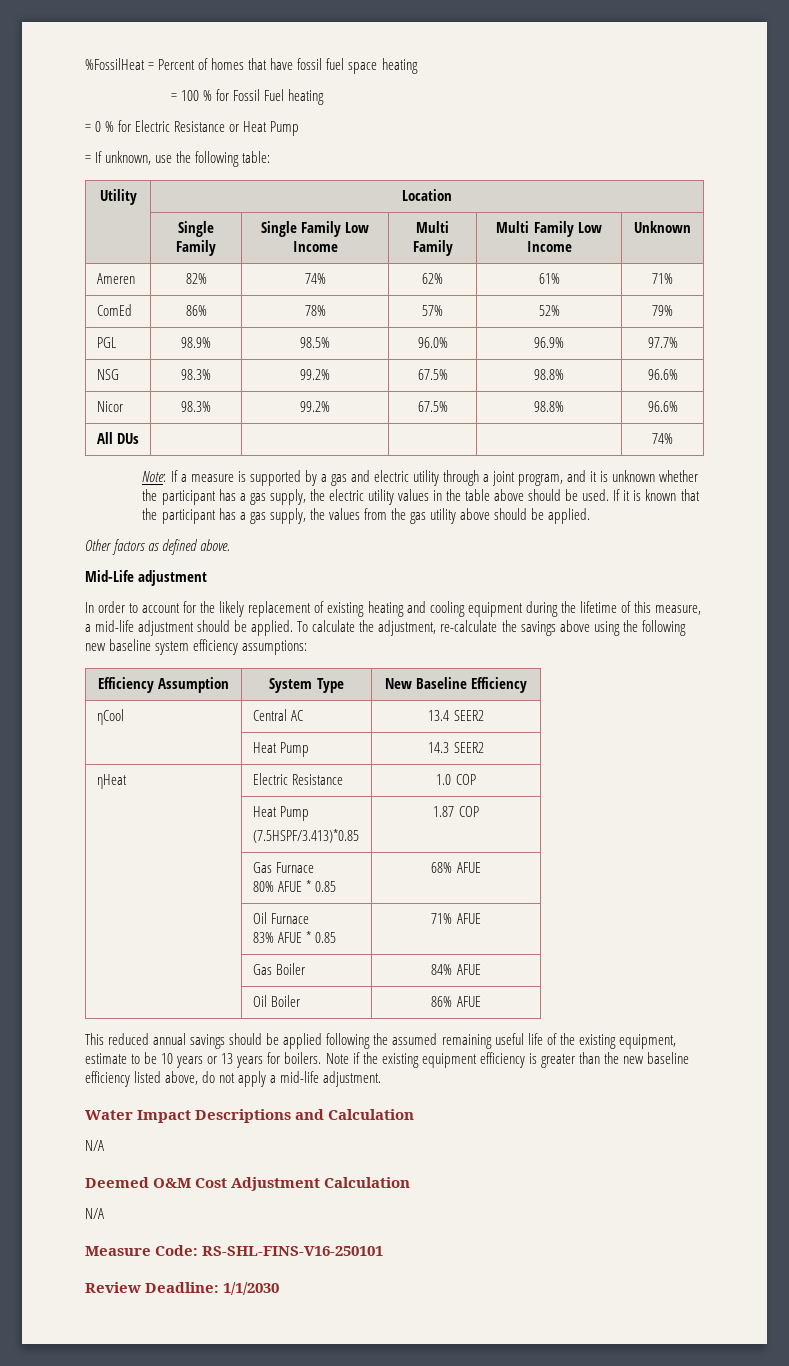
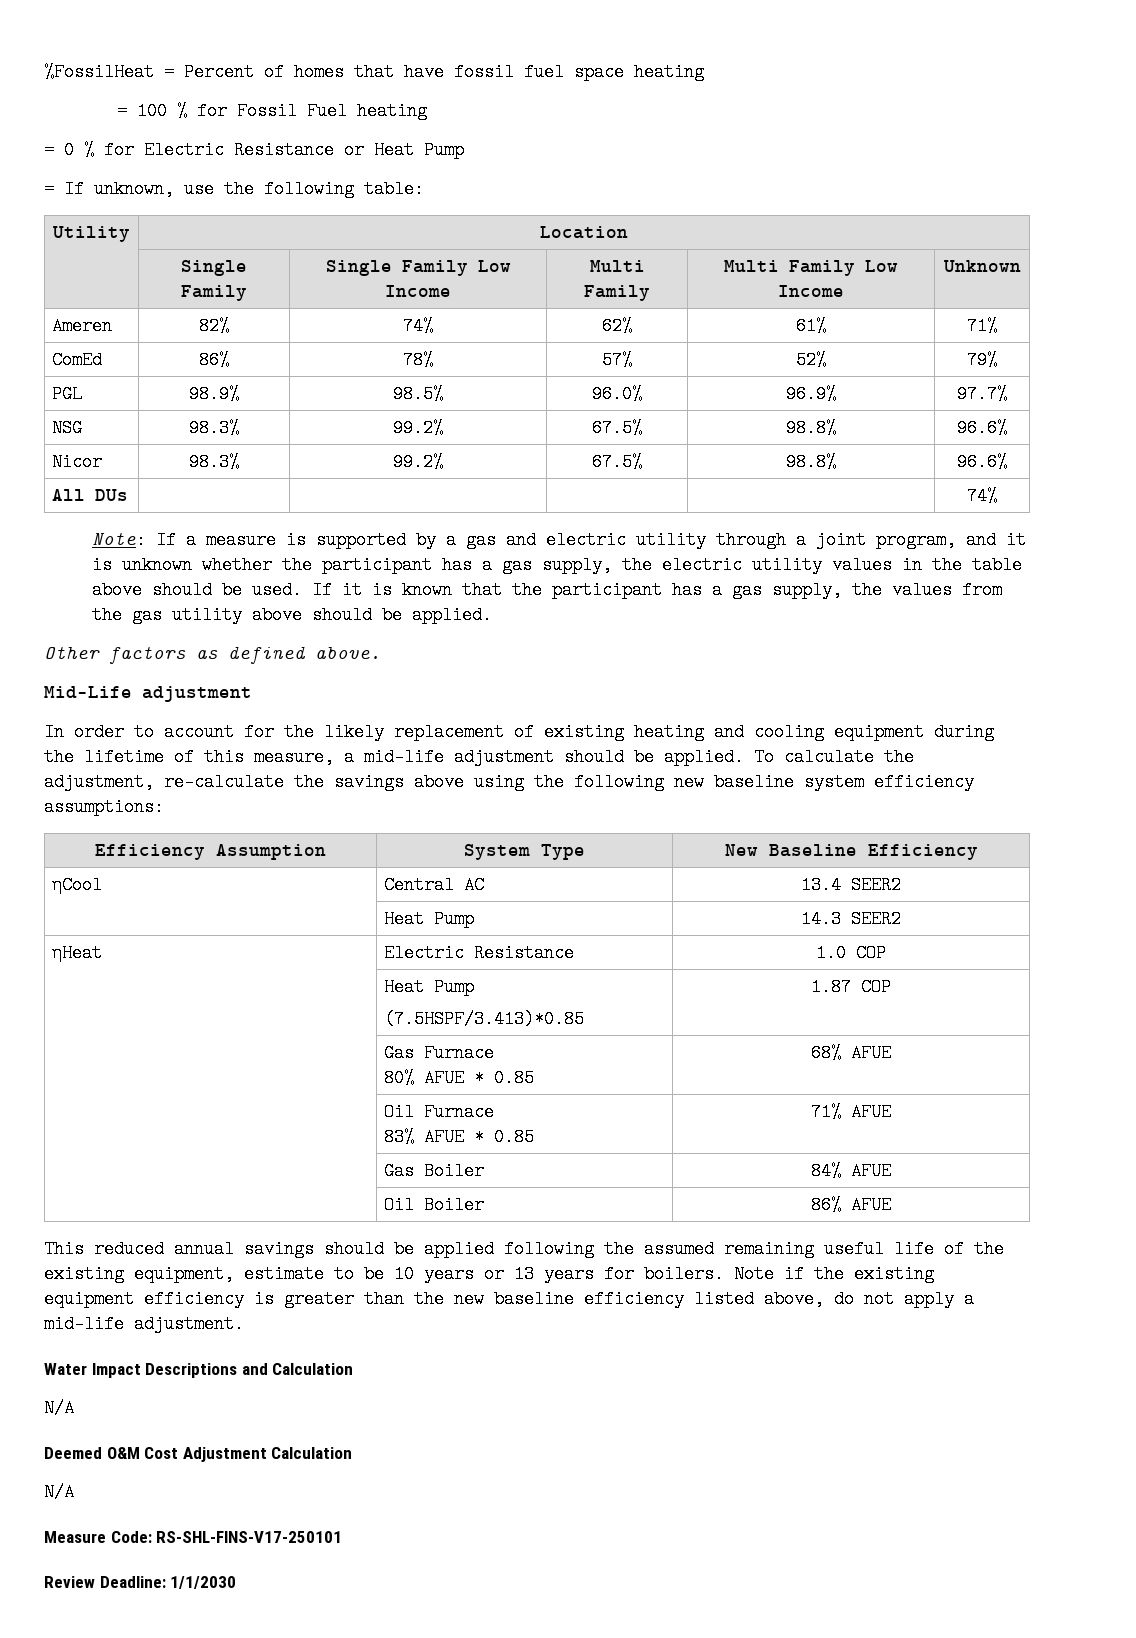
- Measure Code: RS-SHL-FINS-V16-250101
+ Measure Code: RS-SHL-FINS-V17-250101

